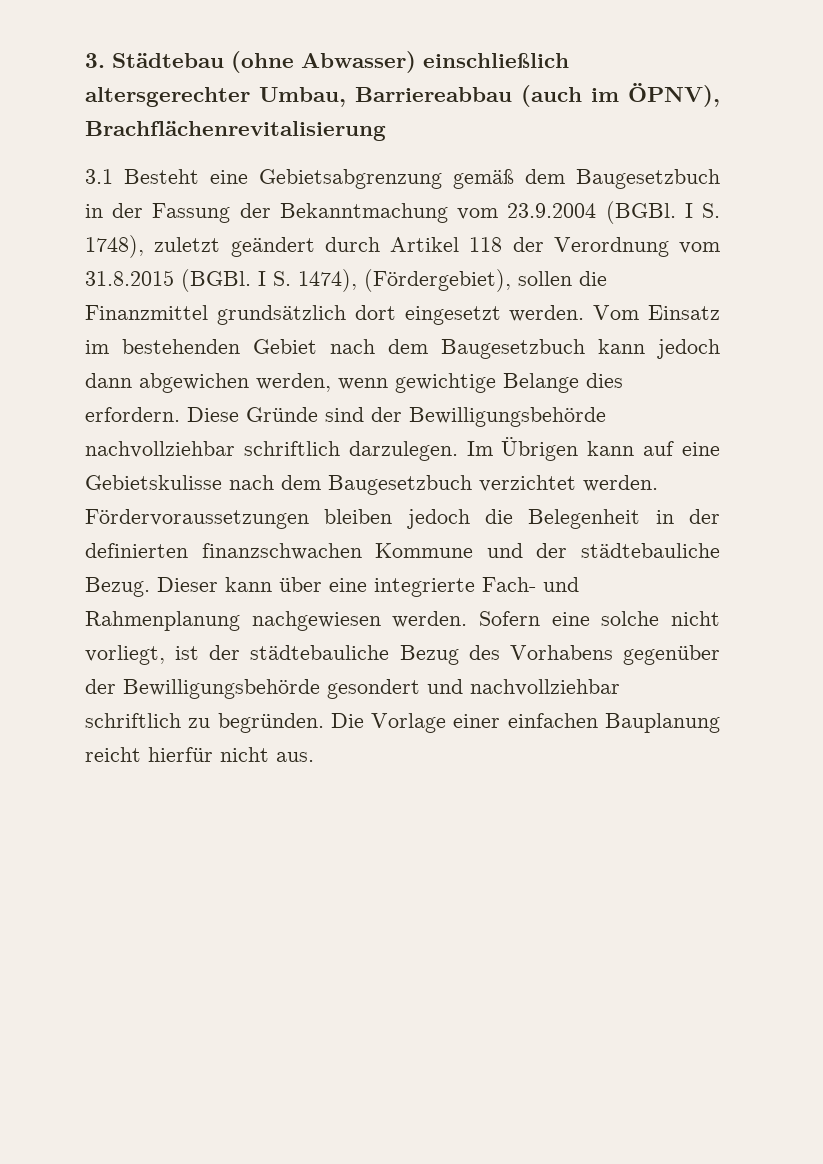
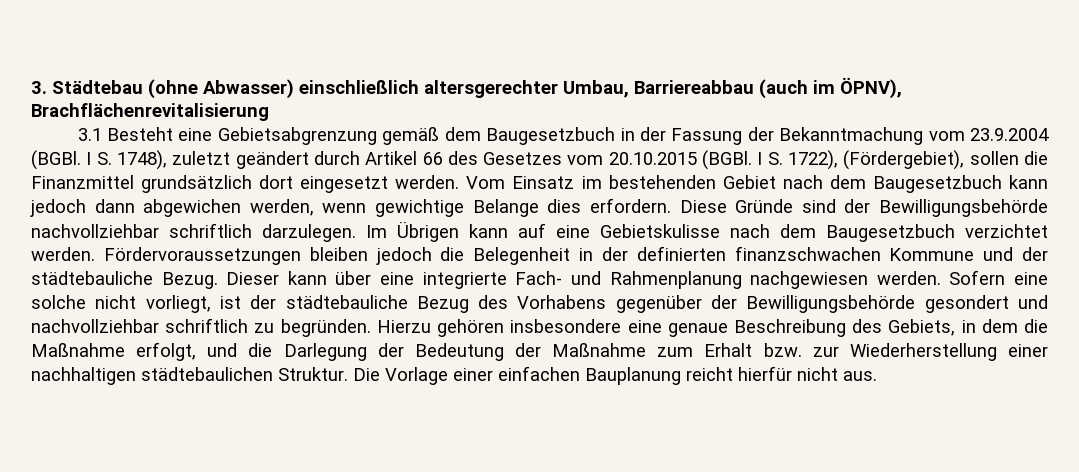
- I S. 1748), zuletzt geändert durch Artikel 118 der Verordnung vom 31.8.2015 (BGBl. I S. 1474), (Fördergebiet), sollen die Finanzmittel grundsätzlich dort eingesetzt werden.
+ I S. 1748), zuletzt geändert durch Artikel 66 des Gesetzes vom 20.10.2015 (BGBl. I S. 1722), (Fördergebiet), sollen die Finanzmittel grundsätzlich dort eingesetzt werden.
+ Hierzu gehören insbesondere eine genaue Beschreibung des Gebiets, in dem die Maßnahme erfolgt, und die Darlegung der Bedeutung der Maßnahme zum Erhalt bzw. zur Wiederherstellung einer nachhaltigen städtebaulichen Struktur.

